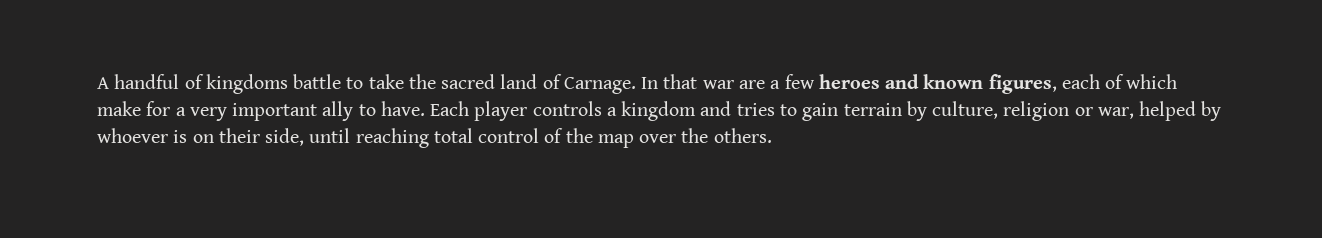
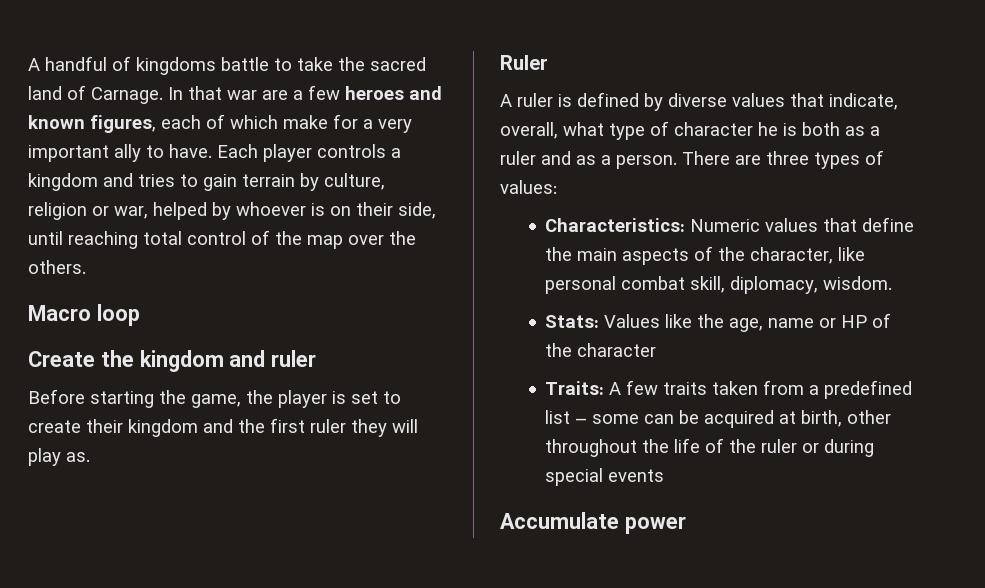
+ Macro loop
+ Create the kingdom and ruler
+ Before starting the game, the player is set to create their kingdom and the first ruler they will play as.
+ Ruler
+ A ruler is defined by diverse values that indicate, overall, what type of character he is both as a ruler and as a person. There are three types of values:
+ Characteristics: Numeric values that define the main aspects of the character, like personal combat skill, diplomacy, wisdom.
+ Stats: Values like the age, name or HP of the character
+ Traits: A few traits taken from a predefined list – some can be acquired at birth, other throughout the life of the ruler or during special events
+ Accumulate power

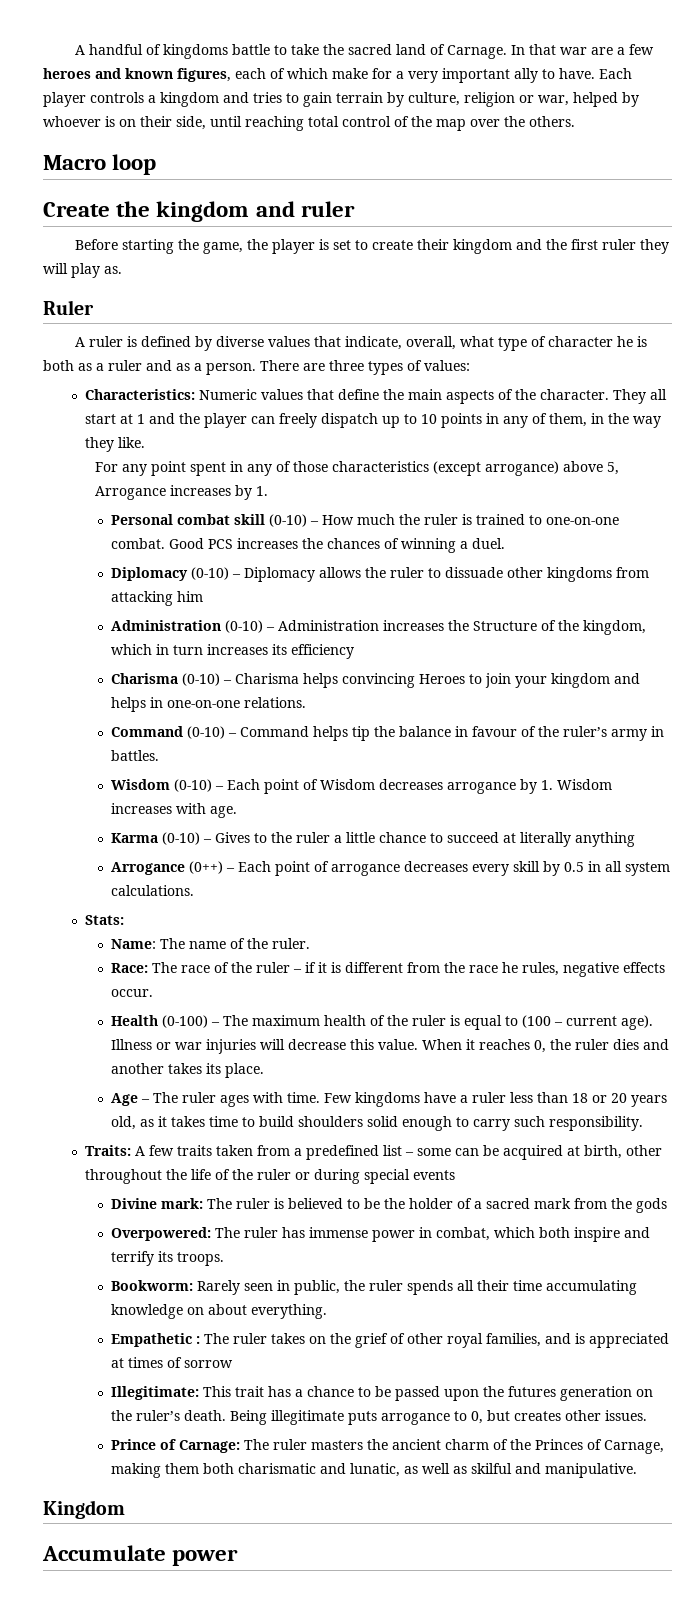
- Characteristics: Numeric values that define the main aspects of the character, like personal combat skill, diplomacy, wisdom.
- Stats: Values like the age, name or HP of the character
+ Characteristics: Numeric values that define the main aspects of the character. They all start at 1 and the player can freely dispatch up to 10 points in any of them, in the way they like.
+ For any point spent in any of those characteristics (except arrogance) above 5, Arrogance increases by 1.
+ Personal combat skill (0-10) – How much the ruler is trained to one-on-one combat. Good PCS increases the chances of winning a duel.
+ Diplomacy (0-10) – Diplomacy allows the ruler to dissuade other kingdoms from attacking him
+ Administration (0-10) – Administration increases the Structure of the kingdom, which in turn increases its efficiency
+ Charisma (0-10) – Charisma helps convincing Heroes to join your kingdom and helps in one-on-one relations.
+ Command (0-10) – Command helps tip the balance in favour of the ruler’s army in battles.
+ Wisdom (0-10) – Each point of Wisdom decreases arrogance by 1. Wisdom increases with age.
+ Karma (0-10) – Gives to the ruler a little chance to succeed at literally anything
+ Arrogance (0++) – Each point of arrogance decreases every skill by 0.5 in all system calculations.
+ Stats:
+ Name: The name of the ruler.
+ Race: The race of the ruler – if it is different from the race he rules, negative effects occur.
+ Health (0-100) – The maximum health of the ruler is equal to (100 – current age). Illness or war injuries will decrease this value. When it reaches 0, the ruler dies and another takes its place.
+ Age – The ruler ages with time. Few kingdoms have a ruler less than 18 or 20 years old, as it takes time to build shoulders solid enough to carry such responsibility.
+ Divine mark: The ruler is believed to be the holder of a sacred mark from the gods
+ Overpowered: The ruler has immense power in combat, which both inspire and terrify its troops.
+ Bookworm: Rarely seen in public, the ruler spends all their time accumulating knowledge on about everything.
+ Empathetic : The ruler takes on the grief of other royal families, and is appreciated at times of sorrow
+ Illegitimate: This trait has a chance to be passed upon the futures generation on the ruler’s death. Being illegitimate puts arrogance to 0, but creates other issues.
+ Prince of Carnage: The ruler masters the ancient charm of the Princes of Carnage, making them both charismatic and lunatic, as well as skilful and manipulative.
+ Kingdom

